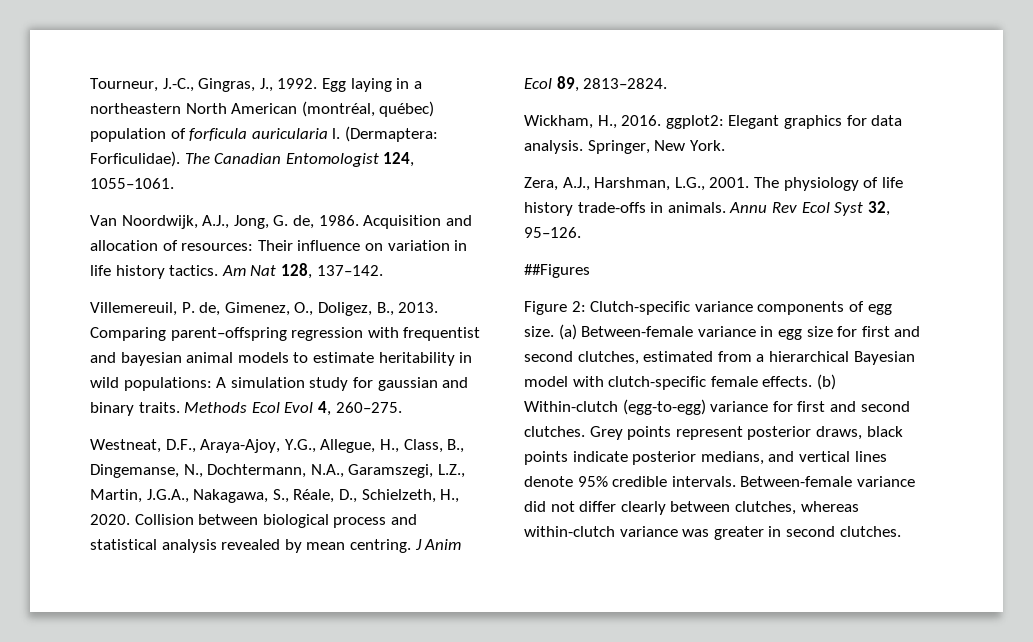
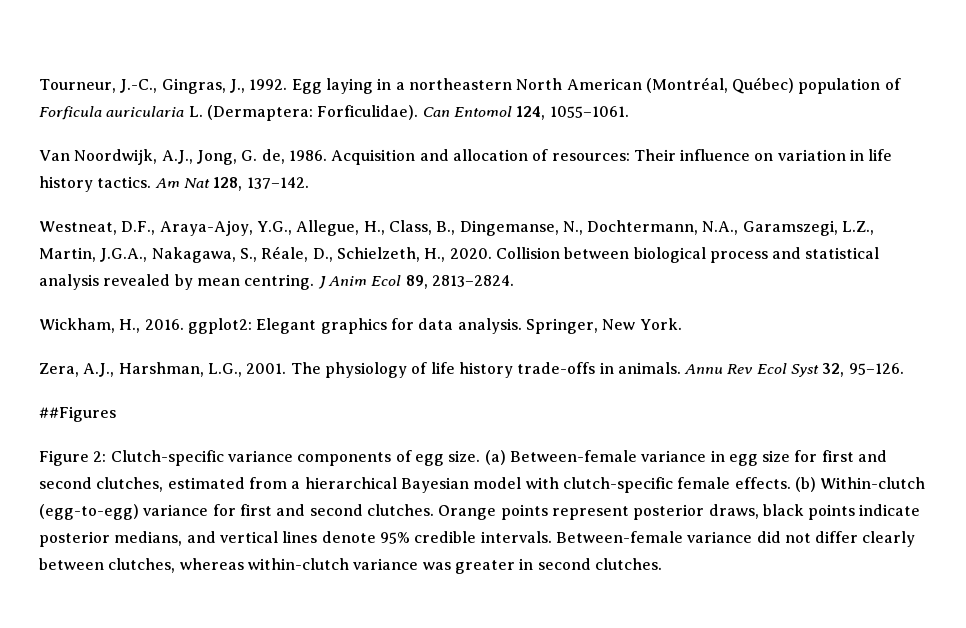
- Egg laying in a northeastern North American (montréal, québec) population of forficula auricularia l. (Dermaptera: Forficulidae). The Canadian Entomologist 124, 1055–1061.
+ Egg laying in a northeastern North American (Montréal, Québec) population of Forficula auricularia L. (Dermaptera: Forficulidae). Can Entomol 124, 1055–1061.
- Villemereuil, P. de, Gimenez, O., Doligez, B., 2013. Comparing parent–offspring regression with frequentist and bayesian animal models to estimate heritability in wild populations: A simulation study for gaussian and binary traits. Methods Ecol Evol 4, 260–275.
- Grey points represent posterior draws, black points indicate posterior medians, and vertical lines denote 95% credible intervals.
+ Orange points represent posterior draws, black points indicate posterior medians, and vertical lines denote 95% credible intervals.

